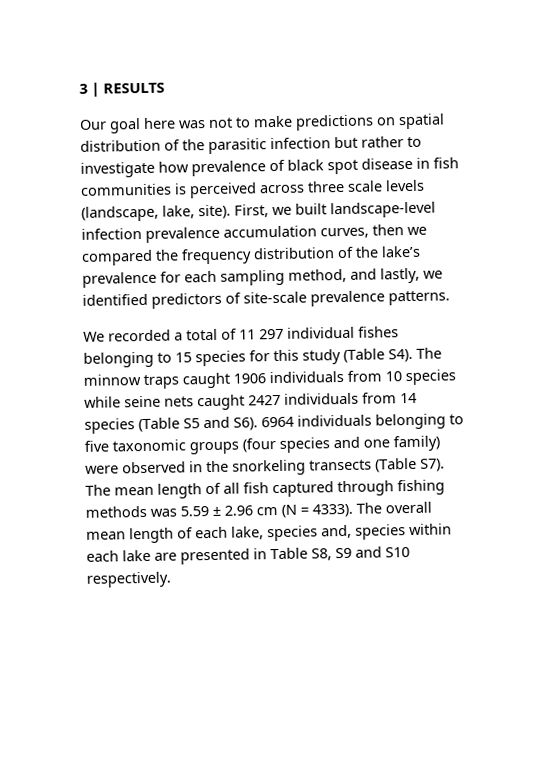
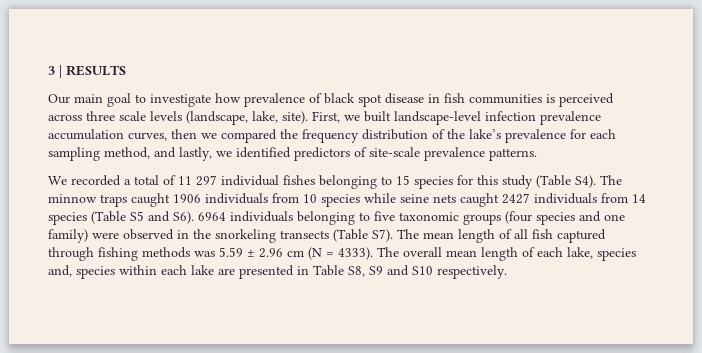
- Our goal here was not to make predictions on spatial distribution of the parasitic infection but rather to investigate how prevalence of black spot disease in fish communities is perceived across three scale levels (landscape, lake, site).
+ Our main goal to investigate how prevalence of black spot disease in fish communities is perceived across three scale levels (landscape, lake, site).

